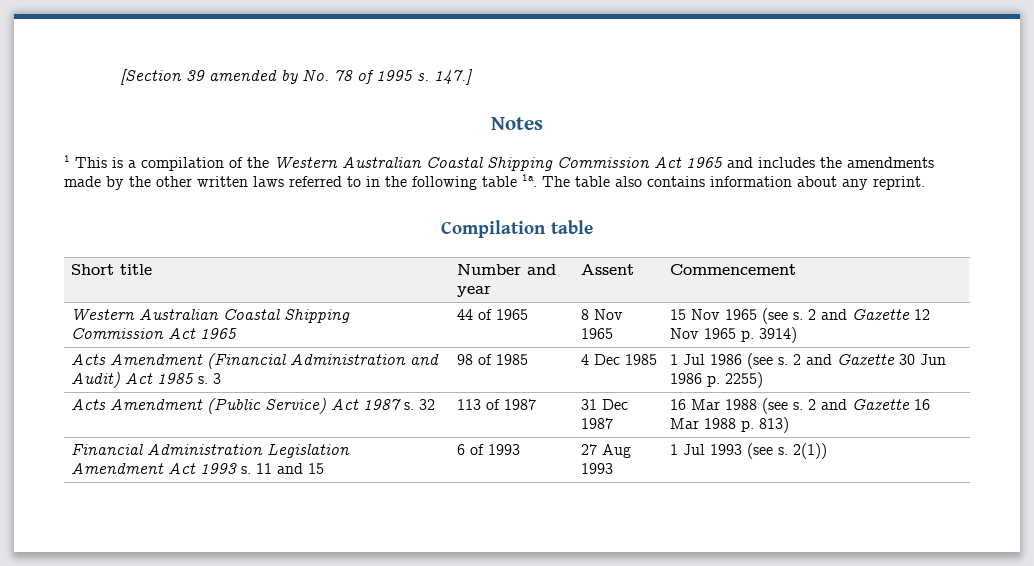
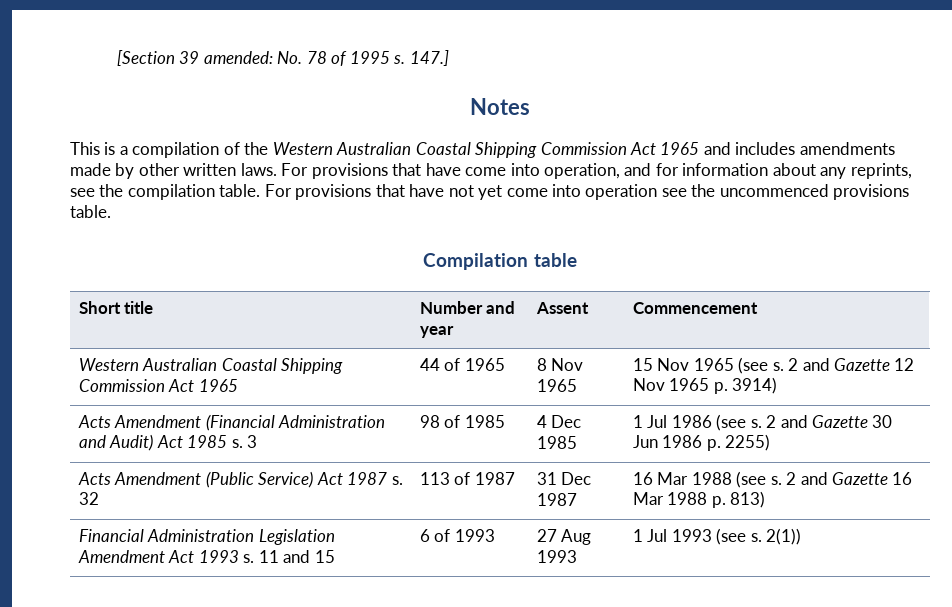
- [Section 39 amended by No. 78 of 1995 s.
+ [Section 39 amended: No. 78 of 1995 s.
- 1 This is a compilation of the Western Australian Coastal Shipping Commission Act 1965 and includes the amendments made by the other written laws referred to in the following table 1a. The table also contains information about any reprint.
+ This is a compilation of the Western Australian Coastal Shipping Commission Act 1965 and includes amendments made by other written laws. For provisions that have come into operation, and for information about any reprints, see the compilation table. For provisions that have not yet come into operation see the uncommenced provisions table.

